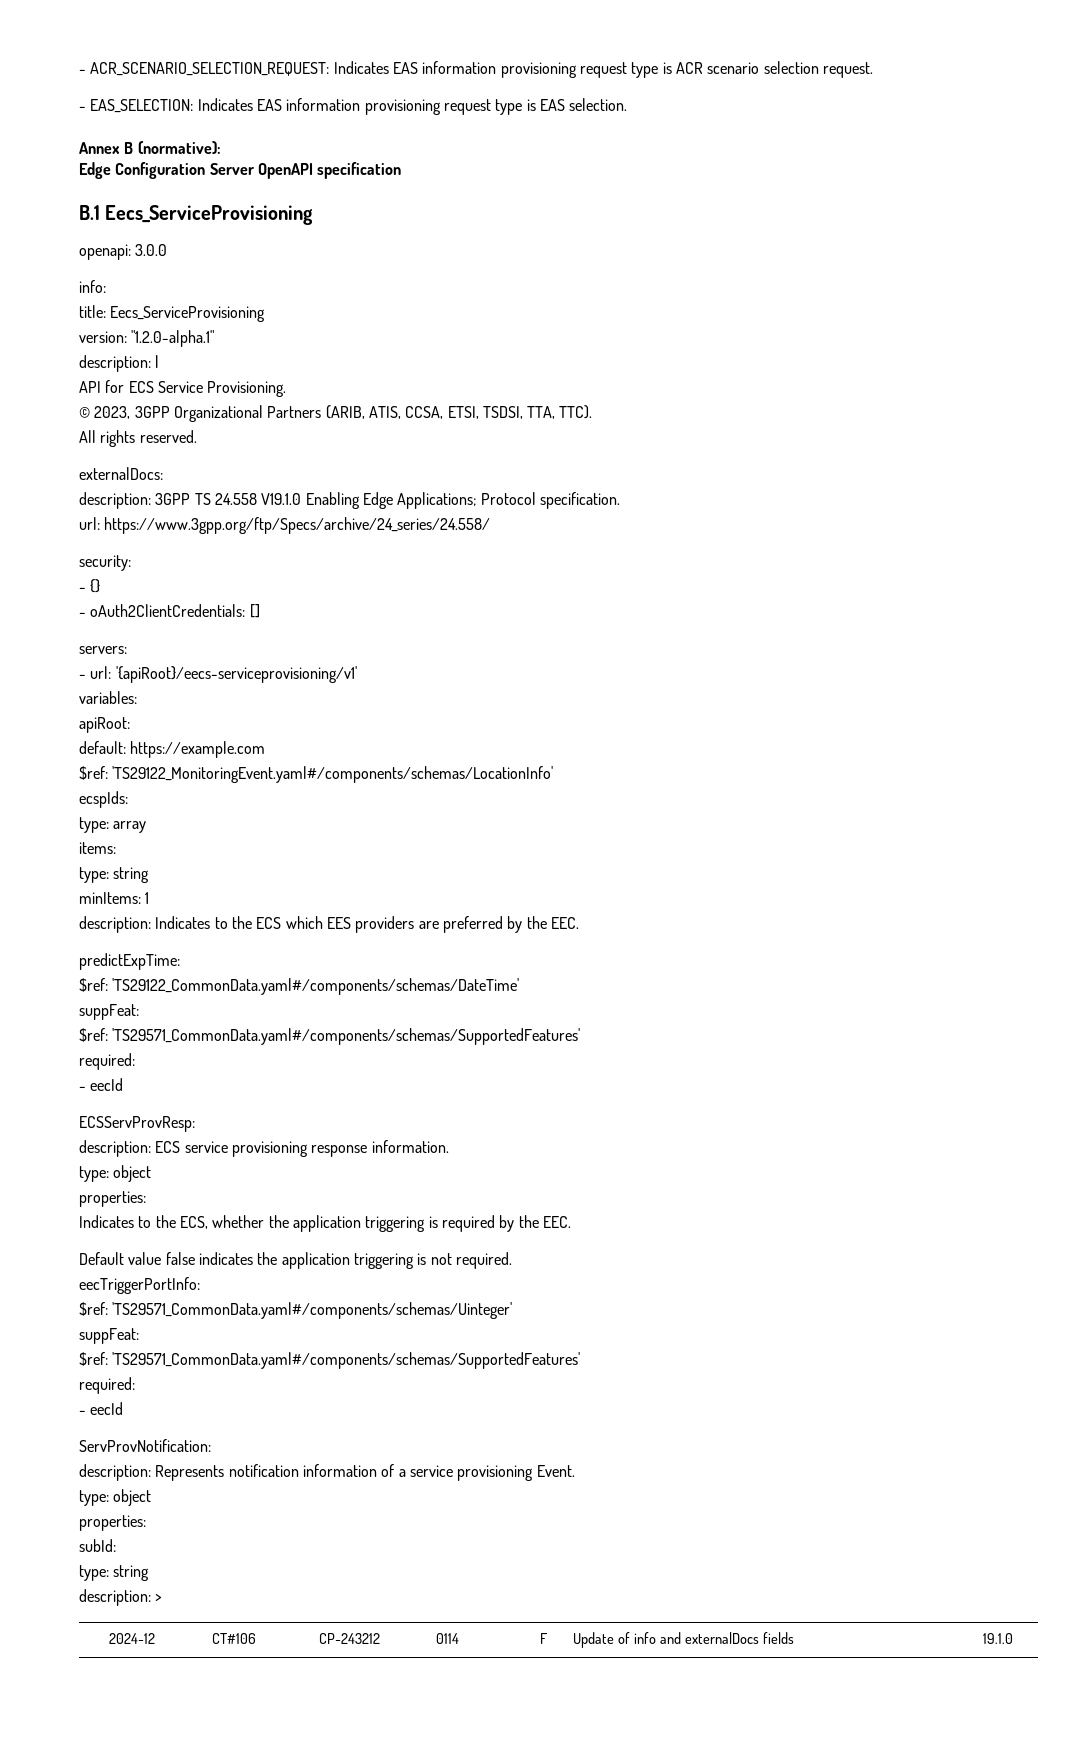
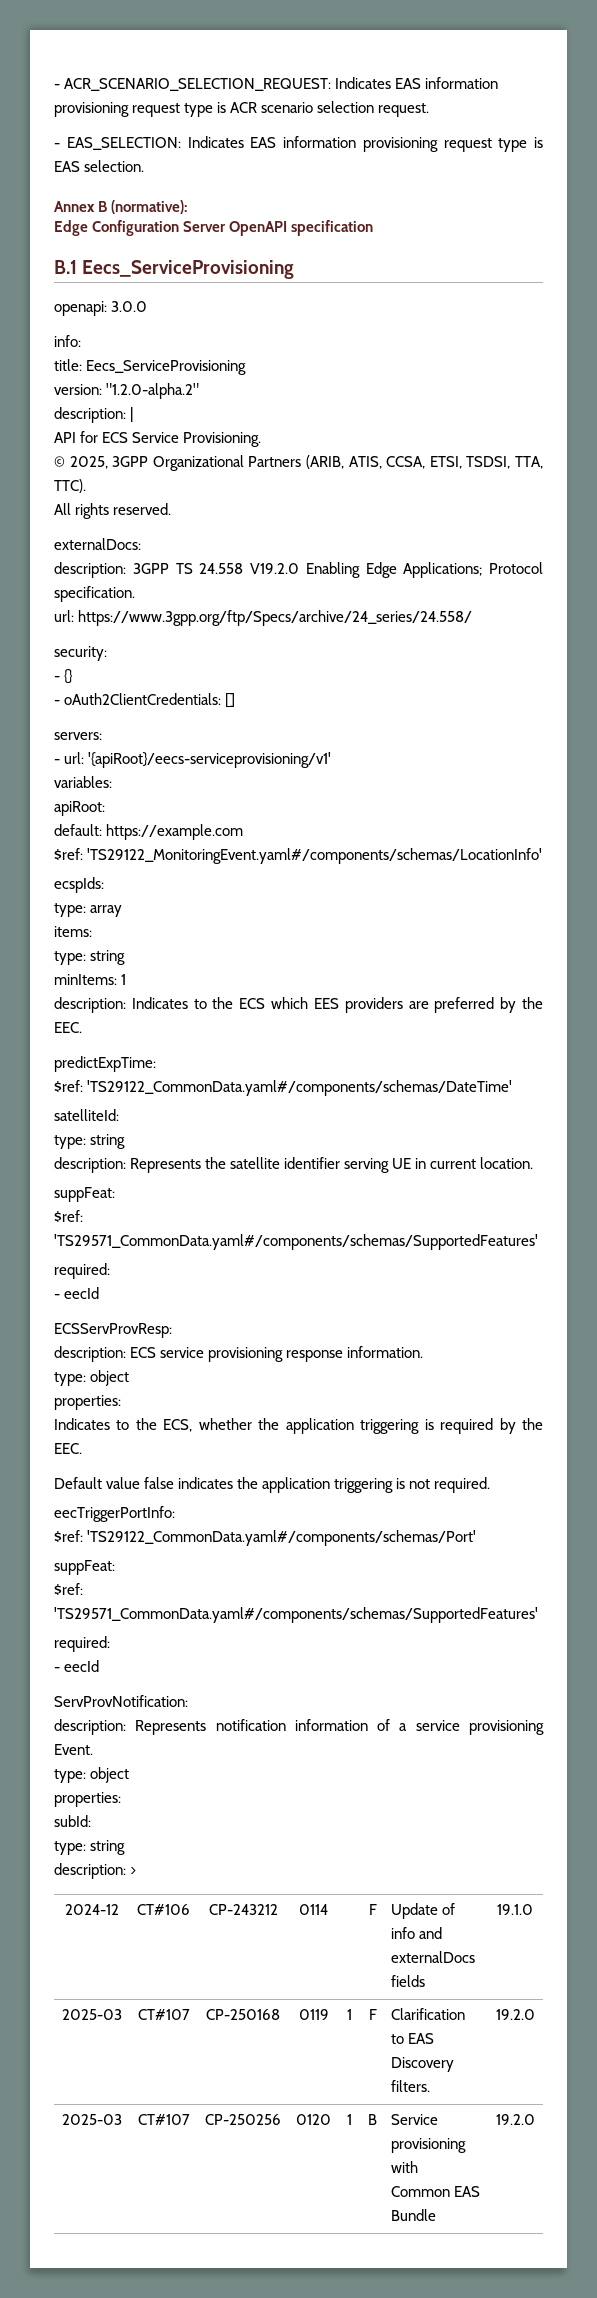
- version: "1.2.0-alpha.1"
+ version: "1.2.0-alpha.2"
- © 2023, 3GPP Organizational Partners (ARIB, ATIS, CCSA, ETSI, TSDSI, TTA, TTC).
+ © 2025, 3GPP Organizational Partners (ARIB, ATIS, CCSA, ETSI, TSDSI, TTA, TTC).
- description: 3GPP TS 24.558 V19.1.0 Enabling Edge Applications; Protocol specification.
+ description: 3GPP TS 24.558 V19.2.0 Enabling Edge Applications; Protocol specification.
+ satelliteId:
+ type: string
+ description: Represents the satellite identifier serving UE in current location.
- $ref: 'TS29571_CommonData.yaml#/components/schemas/Uinteger'
+ $ref: 'TS29122_CommonData.yaml#/components/schemas/Port'
+ 2025-03 | CT#107 | CP-250168 | 0119 | 1 | F | Clarification to EAS Discovery filters. | 19.2.0
+ 2025-03 | CT#107 | CP-250256 | 0120 | 1 | B | Service provisioning with Common EAS Bundle | 19.2.0

